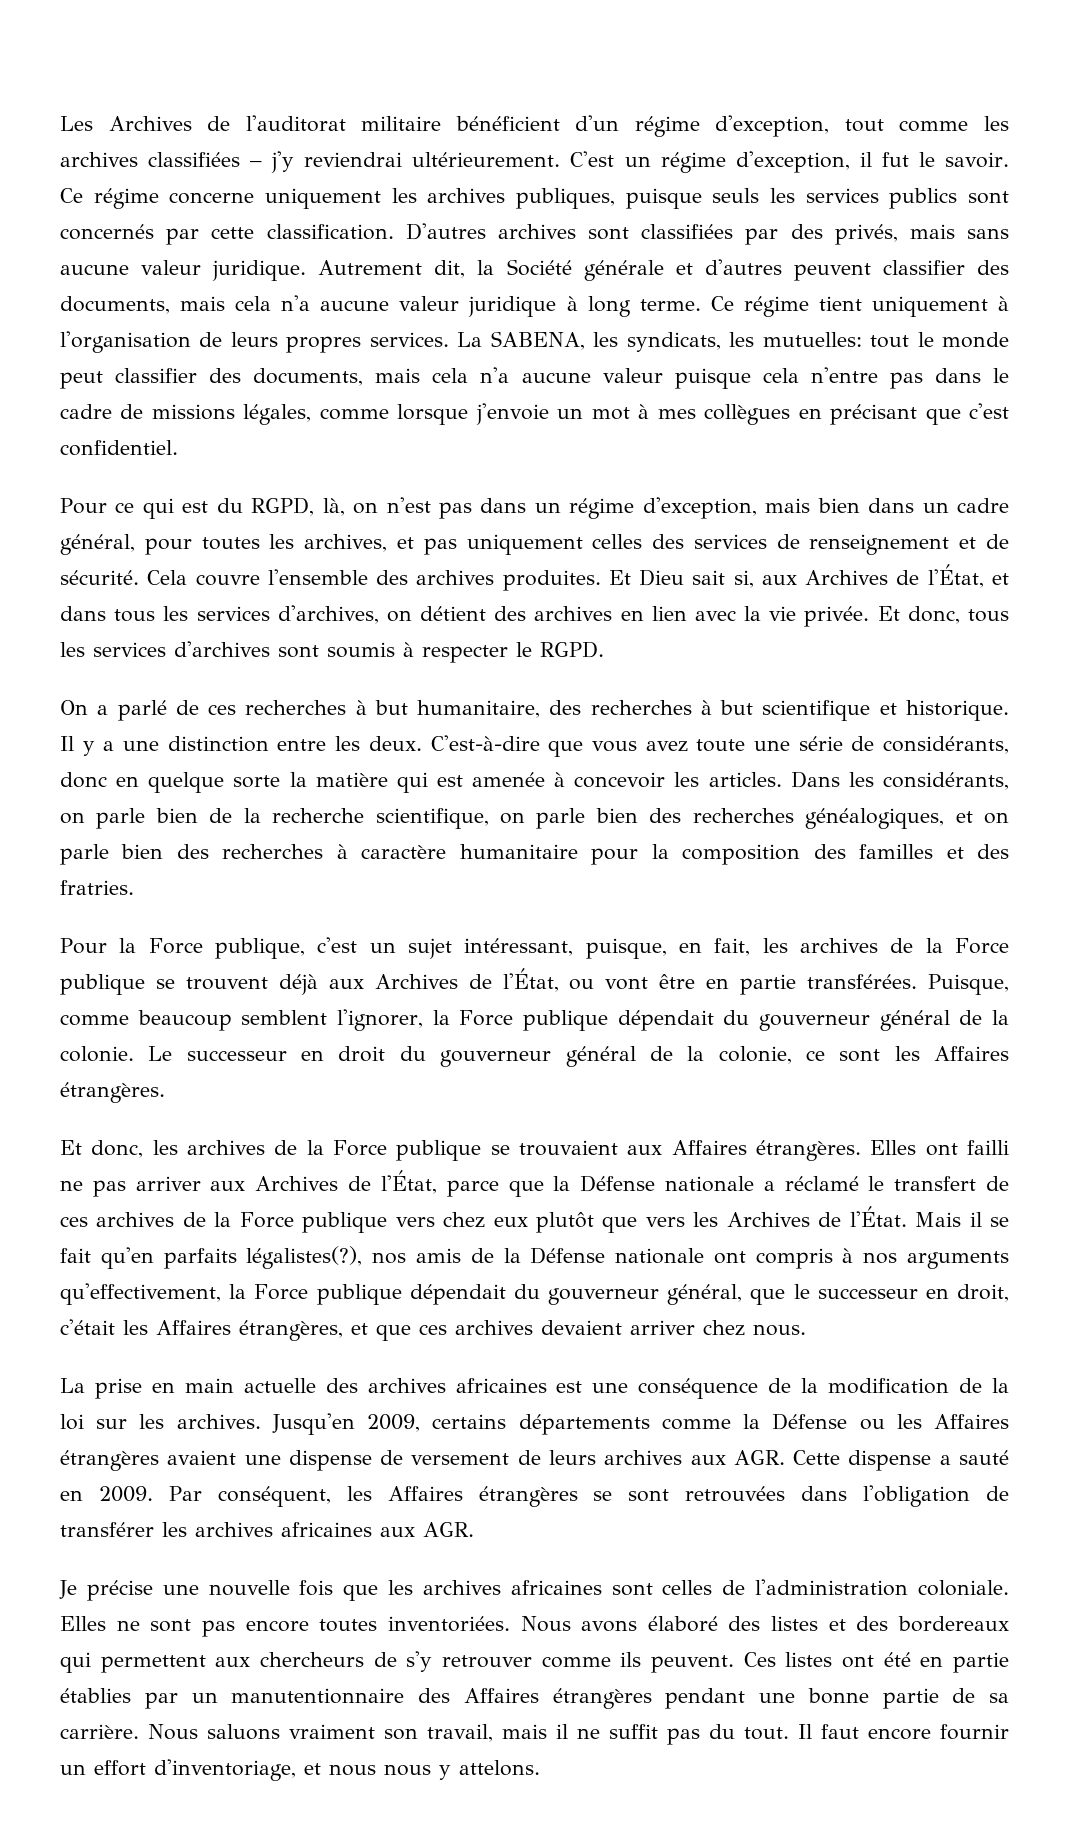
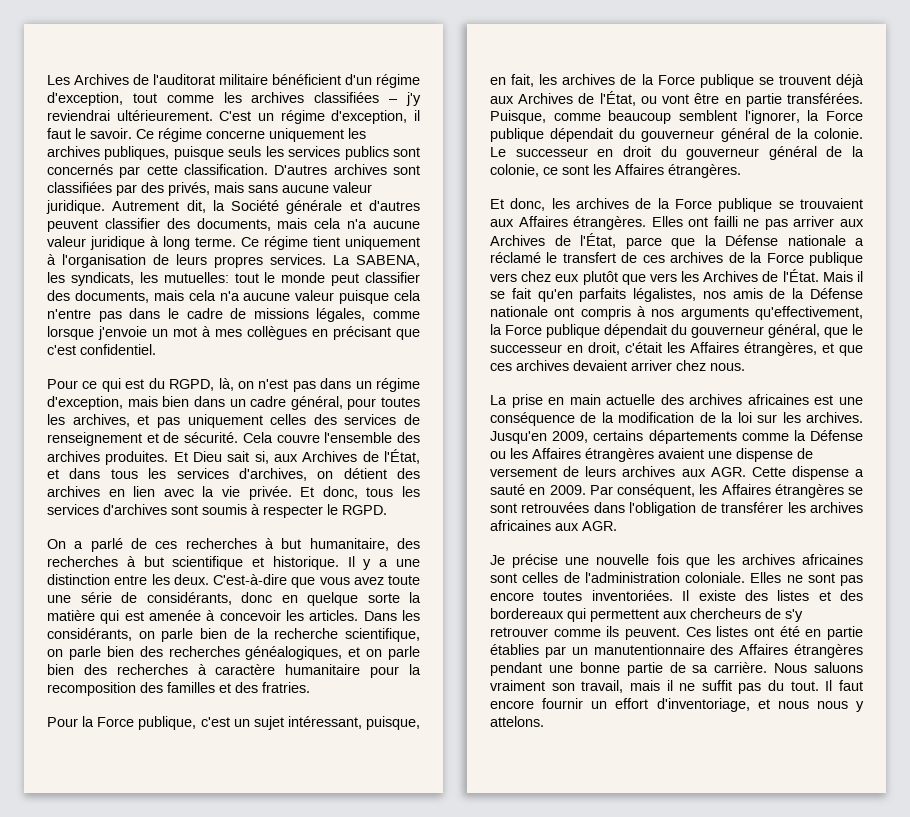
- C'est un régime d'exception, il fut le savoir.
+ C'est un régime d'exception, il faut le savoir.
- Dans les considérants, on parle bien de la recherche scientifique, on parle bien des recherches généalogiques, et on parle bien des recherches à caractère humanitaire pour la composition des familles et des fratries.
+ Dans les considérants, on parle bien de la recherche scientifique, on parle bien des recherches généalogiques, et on parle bien des recherches à caractère humanitaire pour la recomposition des familles et des fratries.
- Mais il se fait qu'en parfaits légalistes(?), nos amis de la Défense nationale ont compris à nos arguments qu'effectivement, la Force publique dépendait du gouverneur général, que le successeur en droit, c'était les Affaires étrangères, et que ces archives devaient arriver chez nous.
+ Mais il se fait qu'en parfaits légalistes, nos amis de la Défense nationale ont compris à nos arguments qu'effectivement, la Force publique dépendait du gouverneur général, que le successeur en droit, c'était les Affaires étrangères, et que ces archives devaient arriver chez nous.
- Nous avons élaboré des listes et des bordereaux qui permettent aux chercheurs de s'y retrouver comme ils peuvent.
+ Il existe des listes et des bordereaux qui permettent aux chercheurs de s'y retrouver comme ils peuvent.

